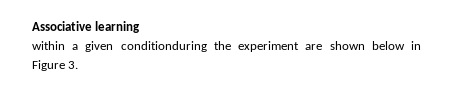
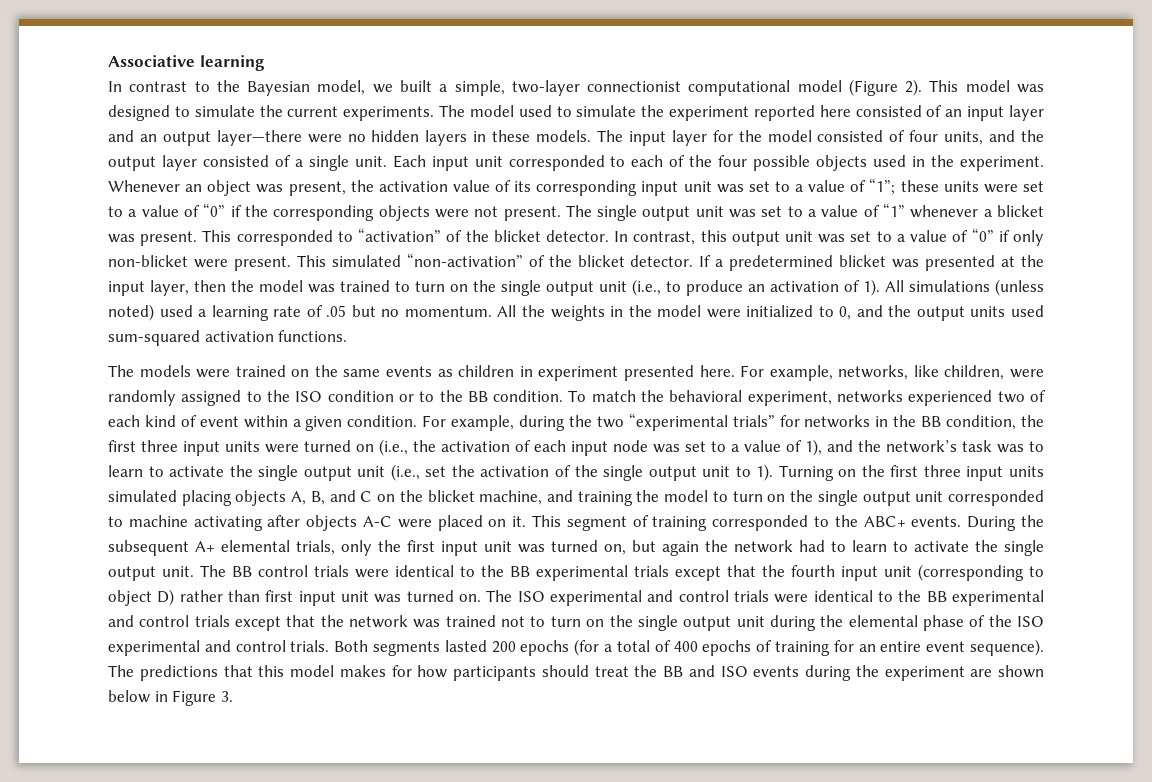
- within a given conditionduring the experiment are shown below in Figure 3.
+ In contrast to the Bayesian model, we built a simple, two-layer connectionist computational model (Figure 2). This model was designed to simulate the current experiments. The model used to simulate the experiment reported here consisted of an input layer and an output layer—there were no hidden layers in these models. The input layer for the model consisted of four units, and the output layer consisted of a single unit. Each input unit corresponded to each of the four possible objects used in the experiment. Whenever an object was present, the activation value of its corresponding input unit was set to a value of “1”; these units were set to a value of “0” if the corresponding objects were not present. The single output unit was set to a value of “1” whenever a blicket was present. This corresponded to “activation” of the blicket detector. In contrast, this output unit was set to a value of “0” if only non-blicket were present. This simulated “non-activation” of the blicket detector. If a predetermined blicket was presented at the input layer, then the model was trained to turn on the single output unit (i.e., to produce an activation of 1). All simulations (unless noted) used a learning rate of .05 but no momentum. All the weights in the model were initialized to 0, and the output units used sum-squared activation functions.
+ The models were trained on the same events as children in experiment presented here. For example, networks, like children, were randomly assigned to the ISO condition or to the BB condition. To match the behavioral experiment, networks experienced two of each kind of event within a given condition. For example, during the two “experimental trials” for networks in the BB condition, the first three input units were turned on (i.e., the activation of each input node was set to a value of 1), and the network’s task was to learn to activate the single output unit (i.e., set the activation of the single output unit to 1). Turning on the first three input units simulated placing objects A, B, and C on the blicket machine, and training the model to turn on the single output unit corresponded to machine activating after objects A-C were placed on it. This segment of training corresponded to the ABC+ events. During the subsequent A+ elemental trials, only the first input unit was turned on, but again the network had to learn to activate the single output unit. The BB control trials were identical to the BB experimental trials except that the fourth input unit (corresponding to object D) rather than first input unit was turned on. The ISO experimental and control trials were identical to the BB experimental and control trials except that the network was trained not to turn on the single output unit during the elemental phase of the ISO experimental and control trials. Both segments lasted 200 epochs (for a total of 400 epochs of training for an entire event sequence). The predictions that this model makes for how participants should treat the BB and ISO events during the experiment are shown below in Figure 3.

